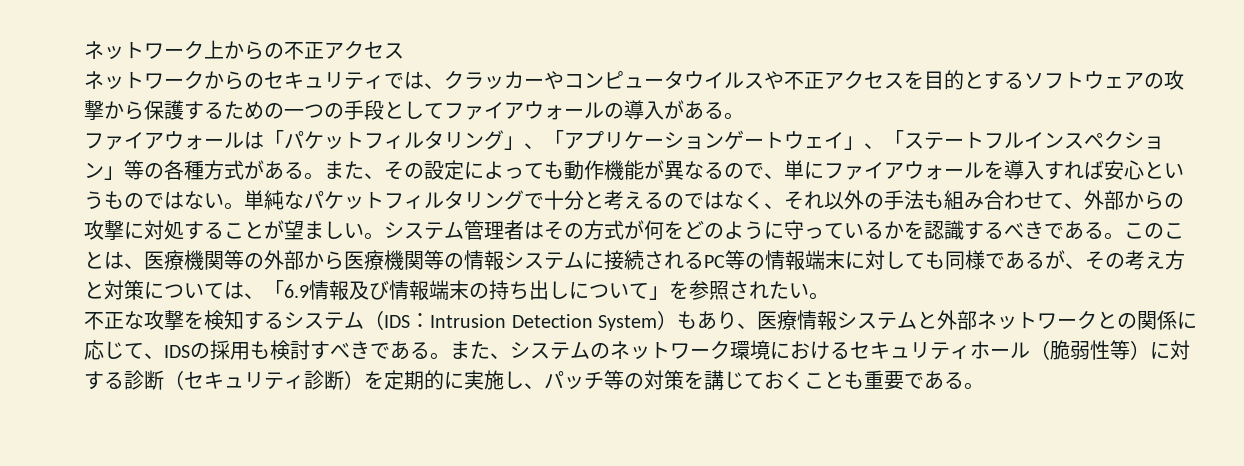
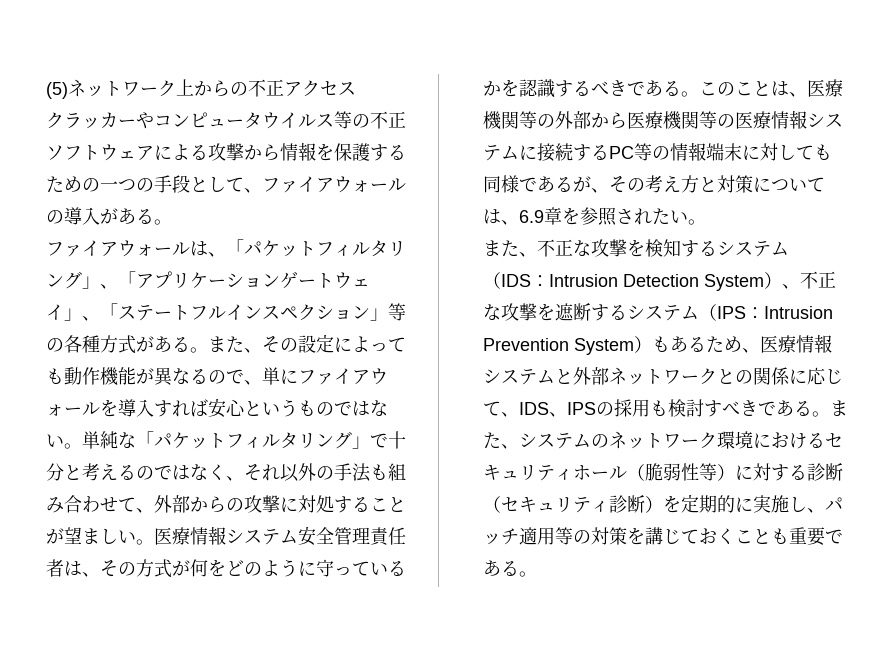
- ネットワーク上からの不正アクセス
+ (5)ネットワーク上からの不正アクセス
- ネットワークからのセキュリティでは、クラッカーやコンピュータウイルスや不正アクセスを目的とするソフトウェアの攻撃から保護するための一つの手段としてファイアウォールの導入がある。
+ クラッカーやコンピュータウイルス等の不正ソフトウェアによる攻撃から情報を保護するための一つの手段として、ファイアウォールの導入がある。
- ファイアウォールは「パケットフィルタリング」、「アプリケーションゲートウェイ」、「ステートフルインスペクション」等の各種方式がある。
+ ファイアウォールは、「パケットフィルタリング」、「アプリケーションゲートウェイ」、「ステートフルインスペクション」等の各種方式がある。
- 単純なパケットフィルタリングで十分と考えるのではなく、それ以外の手法も組み合わせて、外部からの攻撃に対処することが望ましい。
+ 単純な「パケットフィルタリング」で十分と考えるのではなく、それ以外の手法も組み合わせて、外部からの攻撃に対処することが望ましい。
- システム管理者はその方式が何をどのように守っているかを認識するべきである。
+ 医療情報システム安全管理責任者は、その方式が何をどのように守っているかを認識するべきである。
- このことは、医療機関等の外部から医療機関等の情報システムに接続されるPC等の情報端末に対しても同様であるが、その考え方と対策については、「6.9情報及び情報端末の持ち出しについて」を参照されたい。
+ このことは、医療機関等の外部から医療機関等の医療情報システムに接続するPC等の情報端末に対しても同様であるが、その考え方と対策については、6.9章を参照されたい。
- 不正な攻撃を検知するシステム（IDS：Intrusion Detection System）もあり、医療情報システムと外部ネットワークとの関係に応じて、IDSの採用も検討すべきである。
+ また、不正な攻撃を検知するシステム（IDS：Intrusion Detection System）、不正な攻撃を遮断するシステム（IPS：Intrusion Prevention System）もあるため、医療情報システムと外部ネットワークとの関係に応じて、IDS、IPSの採用も検討すべきである。
- また、システムのネットワーク環境におけるセキュリティホール（脆弱性等）に対する診断（セキュリティ診断）を定期的に実施し、パッチ等の対策を講じておくことも重要である。
+ また、システムのネットワーク環境におけるセキュリティホール（脆弱性等）に対する診断（セキュリティ診断）を定期的に実施し、パッチ適用等の対策を講じておくことも重要である。

